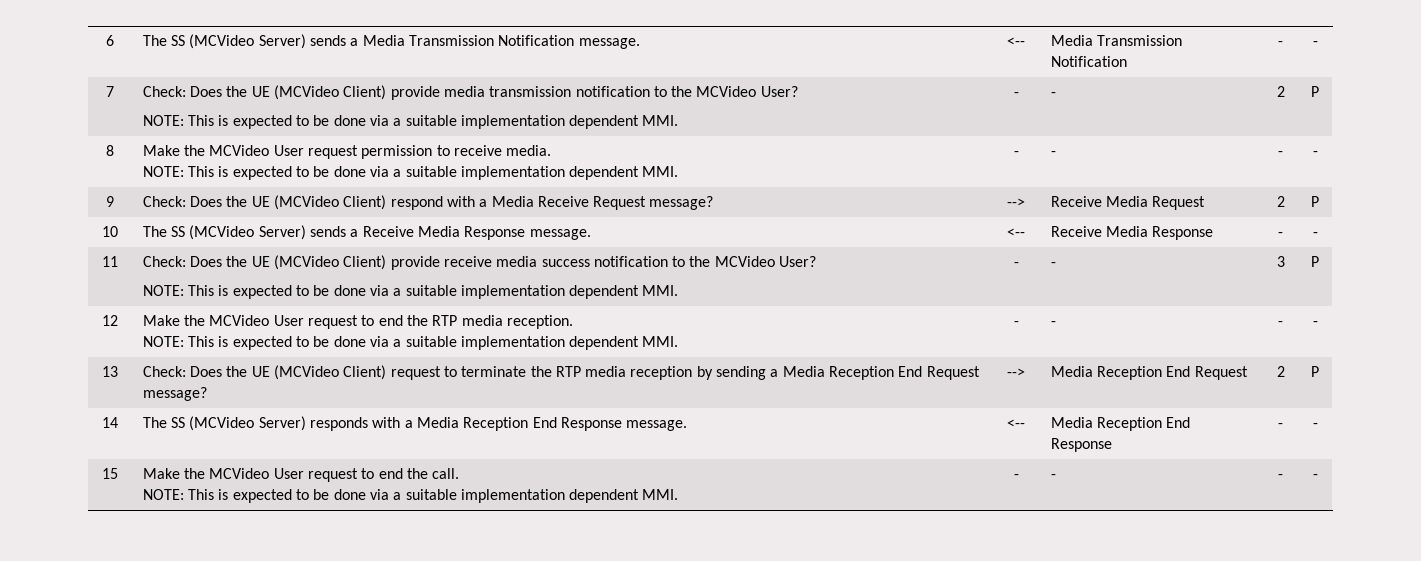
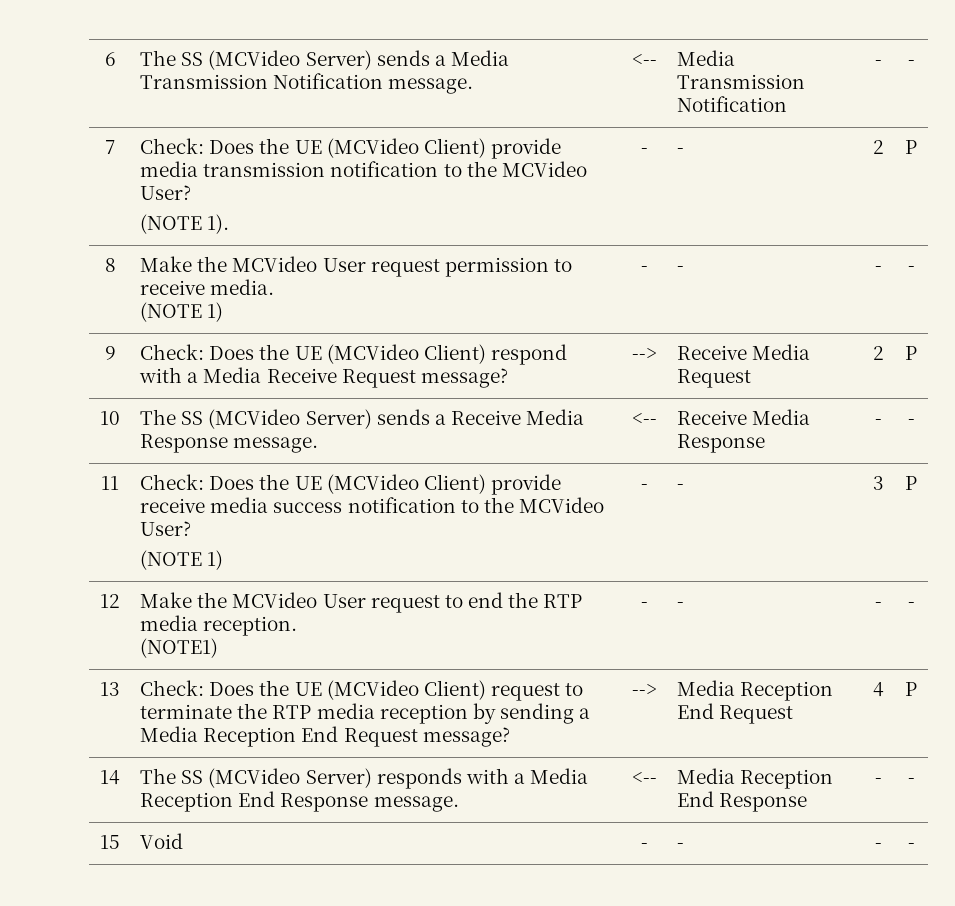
  7 | Check: Does the UE (MCVideo Client) provide media transmission notification to the MCVideo User?
- NOTE: This is expected to be done via a suitable implementation dependent MMI. | - | - | 2 | P
+ (NOTE 1). | - | - | 2 | P
  8 | Make the MCVideo User request permission to receive media.
- NOTE: This is expected to be done via a suitable implementation dependent MMI. | - | - | - | -
+ (NOTE 1) | - | - | - | -
  11 | Check: Does the UE (MCVideo Client) provide receive media success notification to the MCVideo User?
- NOTE: This is expected to be done via a suitable implementation dependent MMI. | - | - | 3 | P
+ (NOTE 1) | - | - | 3 | P
  12 | Make the MCVideo User request to end the RTP media reception.
- NOTE: This is expected to be done via a suitable implementation dependent MMI. | - | - | - | -
+ (NOTE1) | - | - | - | -
- 13 | Check: Does the UE (MCVideo Client) request to terminate the RTP media reception by sending a Media Reception End Request message? | --> | Media Reception End Request | 2 | P
+ 13 | Check: Does the UE (MCVideo Client) request to terminate the RTP media reception by sending a Media Reception End Request message? | --> | Media Reception End Request | 4 | P
- 15 | Make the MCVideo User request to end the call.
- NOTE: This is expected to be done via a suitable implementation dependent MMI. | - | - | - | -
+ 15 | Void | - | - | - | -

